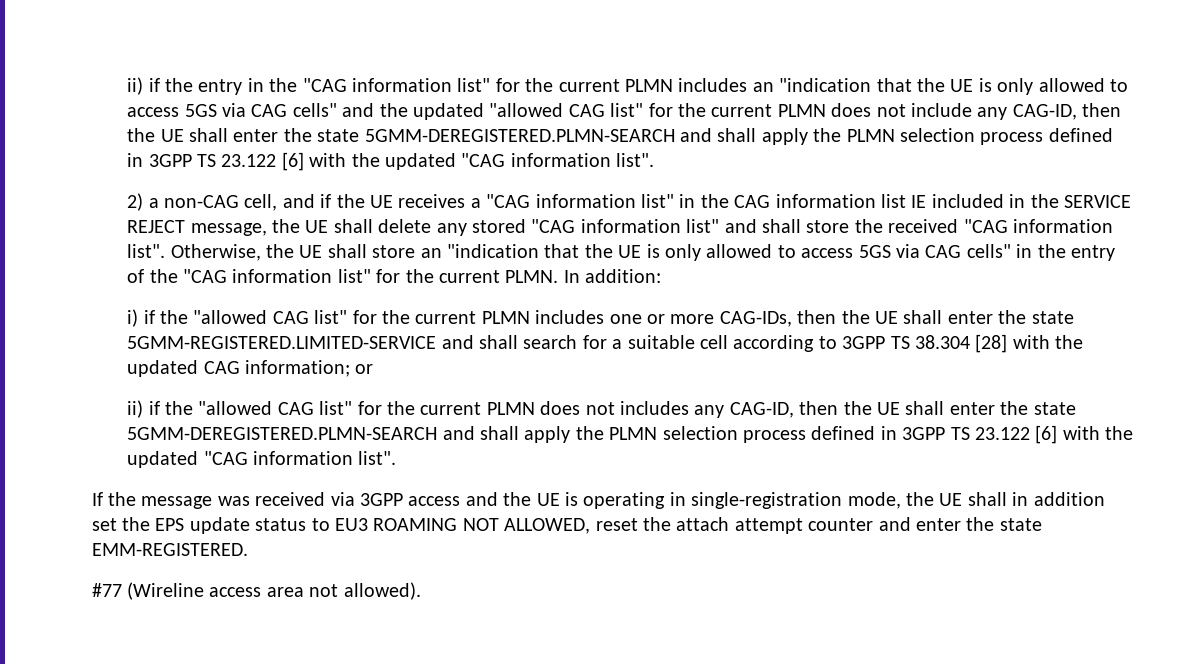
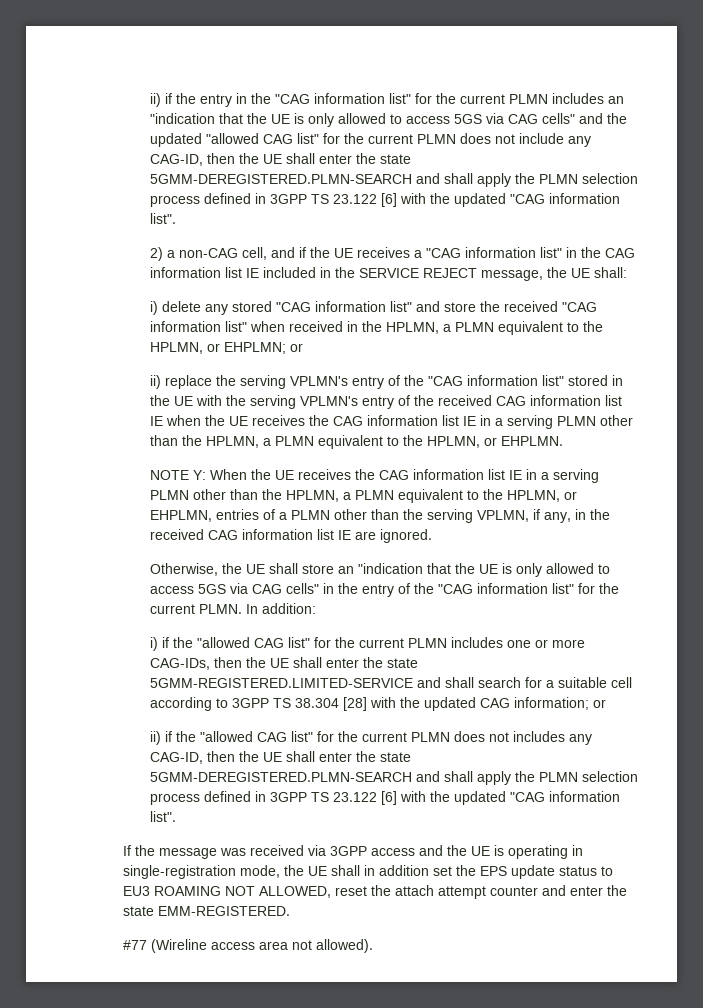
- 2) a non-CAG cell, and if the UE receives a "CAG information list" in the CAG information list IE included in the SERVICE REJECT message, the UE shall delete any stored "CAG information list" and shall store the received "CAG information list". Otherwise, the UE shall store an "indication that the UE is only allowed to access 5GS via CAG cells" in the entry of the "CAG information list" for the current PLMN.
+ 2) a non-CAG cell, and if the UE receives a "CAG information list" in the CAG information list IE included in the SERVICE REJECT message, the UE shall:
+ i) delete any stored "CAG information list" and store the received "CAG information list" when received in the HPLMN, a PLMN equivalent to the HPLMN, or EHPLMN; or
+ ii) replace the serving VPLMN's entry of the "CAG information list" stored in the UE with the serving VPLMN's entry of the received CAG information list IE when the UE receives the CAG information list IE in a serving PLMN other than the HPLMN, a PLMN equivalent to the HPLMN, or EHPLMN.
+ NOTE Y: When the UE receives the CAG information list IE in a serving PLMN other than the HPLMN, a PLMN equivalent to the HPLMN, or EHPLMN, entries of a PLMN other than the serving VPLMN, if any, in the received CAG information list IE are ignored.
+ Otherwise, the UE shall store an "indication that the UE is only allowed to access 5GS via CAG cells" in the entry of the "CAG information list" for the current PLMN.

